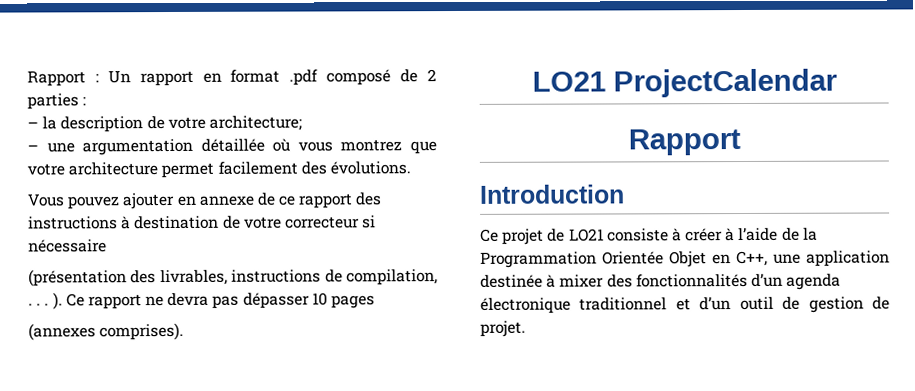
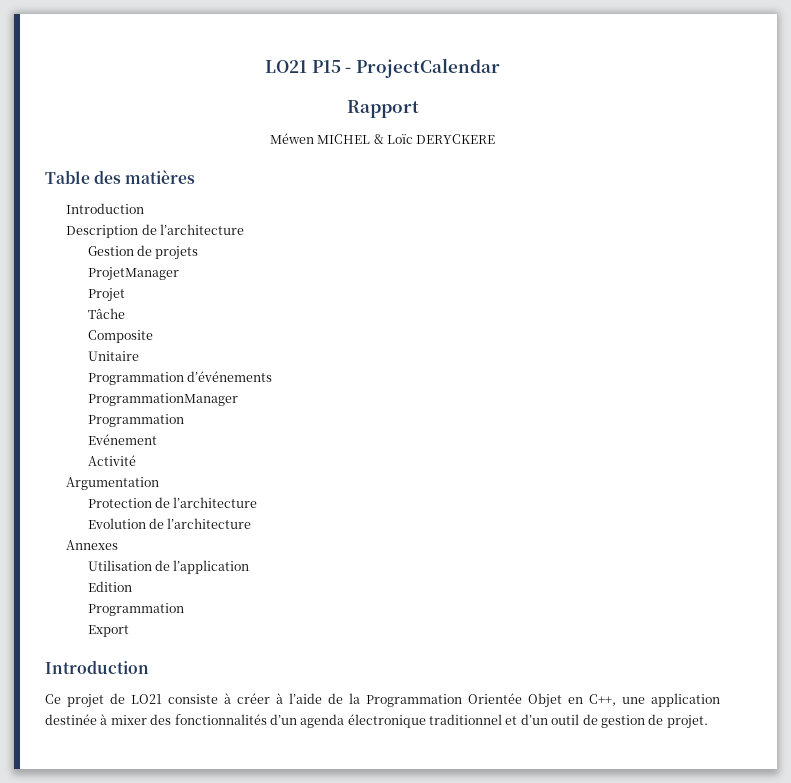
- Rapport : Un rapport en format .pdf composé de 2 parties :
- – la description de votre architecture;
- – une argumentation détaillée où vous montrez que votre architecture permet facilement des évolutions.
- Vous pouvez ajouter en annexe de ce rapport des instructions à destination de votre correcteur si nécessaire
- (présentation des livrables, instructions de compilation, . . . ). Ce rapport ne devra pas dépasser 10 pages
- (annexes comprises).
- LO21 ProjectCalendar
+ LO21 P15 - ProjectCalendar
  Rapport
+ Méwen MICHEL & Loïc DERYCKERE
+ Table des matières
+ Introduction
+ Description de l’architecture
+ Gestion de projets
+ ProjetManager
+ Projet
+ Tâche
+ Composite
+ Unitaire
+ Programmation d’événements
+ ProgrammationManager
+ Programmation
+ Evénement
+ Activité
+ Argumentation
+ Protection de l’architecture
+ Evolution de l’architecture
+ Annexes
+ Utilisation de l’application
+ Edition
+ Programmation
+ Export

